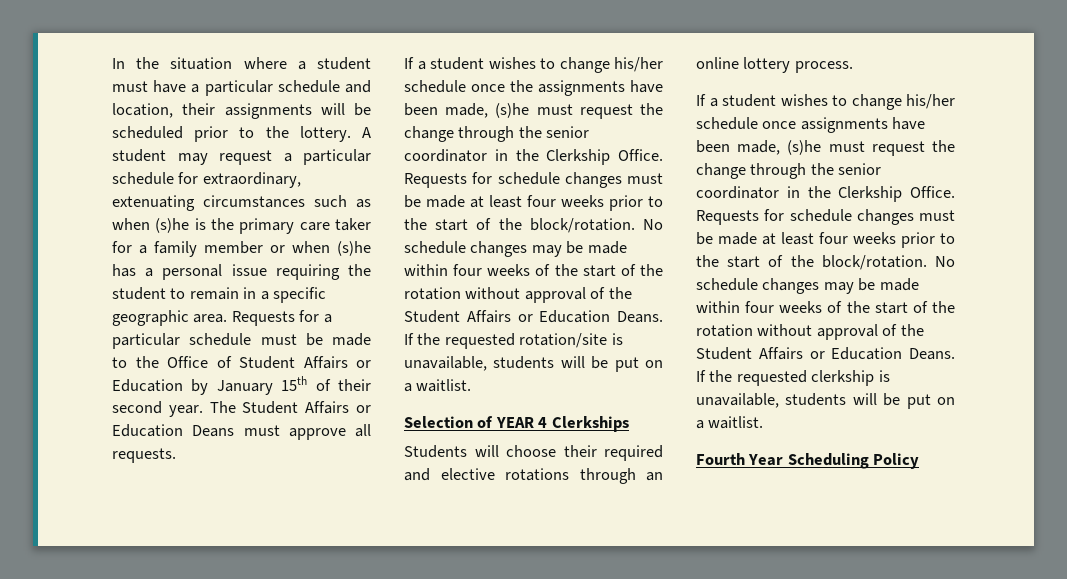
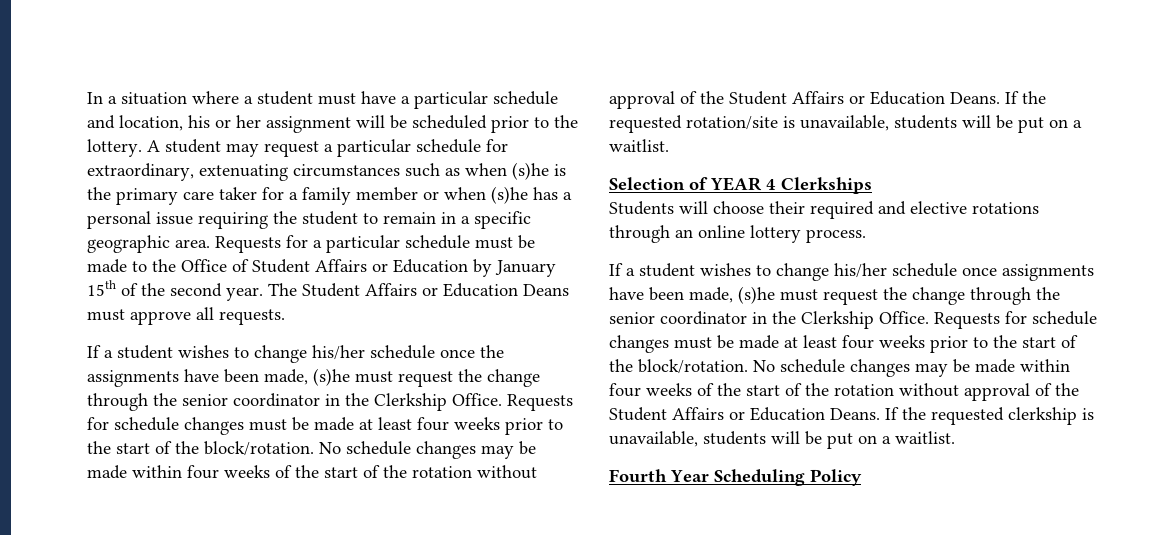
- In the situation where a student must have a particular schedule and location, their assignments will be scheduled prior to the lottery.
+ In a situation where a student must have a particular schedule and location, his or her assignment will be scheduled prior to the lottery.
- Requests for a particular schedule must be made to the Office of Student Affairs or Education by January 15th of their second year.
+ Requests for a particular schedule must be made to the Office of Student Affairs or Education by January 15th of the second year.

